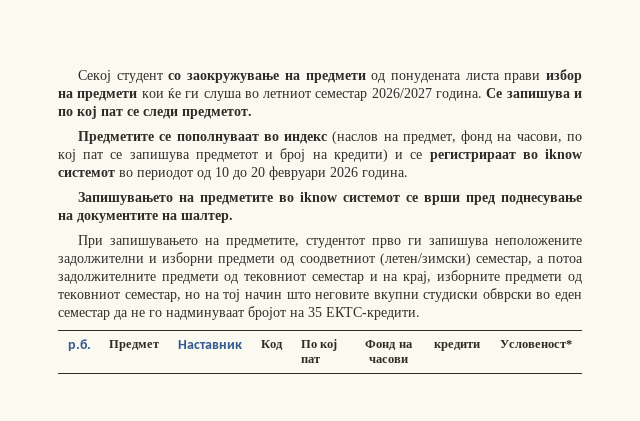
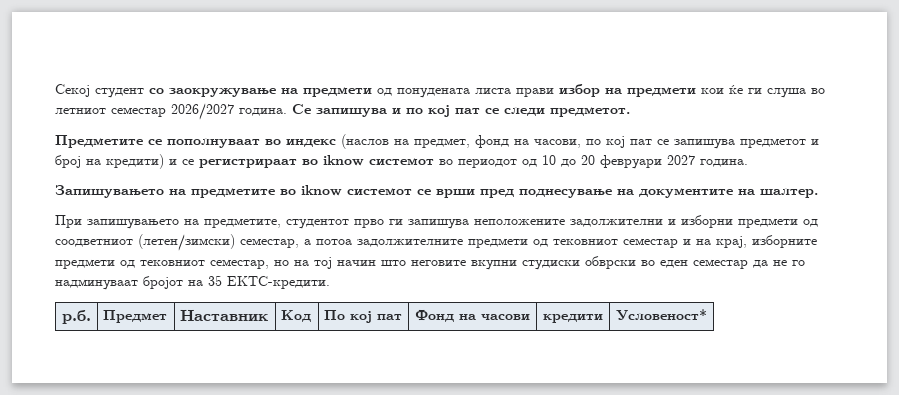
- Предметите се пополнуваат во индекс (наслов на предмет, фонд на часови, по кој пат се запишува предметот и број на кредити) и се регистрираат во iknow системот во периодот од 10 до 20 февруари 2026 година.
+ Предметите се пополнуваат во индекс (наслов на предмет, фонд на часови, по кој пат се запишува предметот и број на кредити) и се регистрираат во iknow системот во периодот од 10 до 20 февруари 2027 година.

